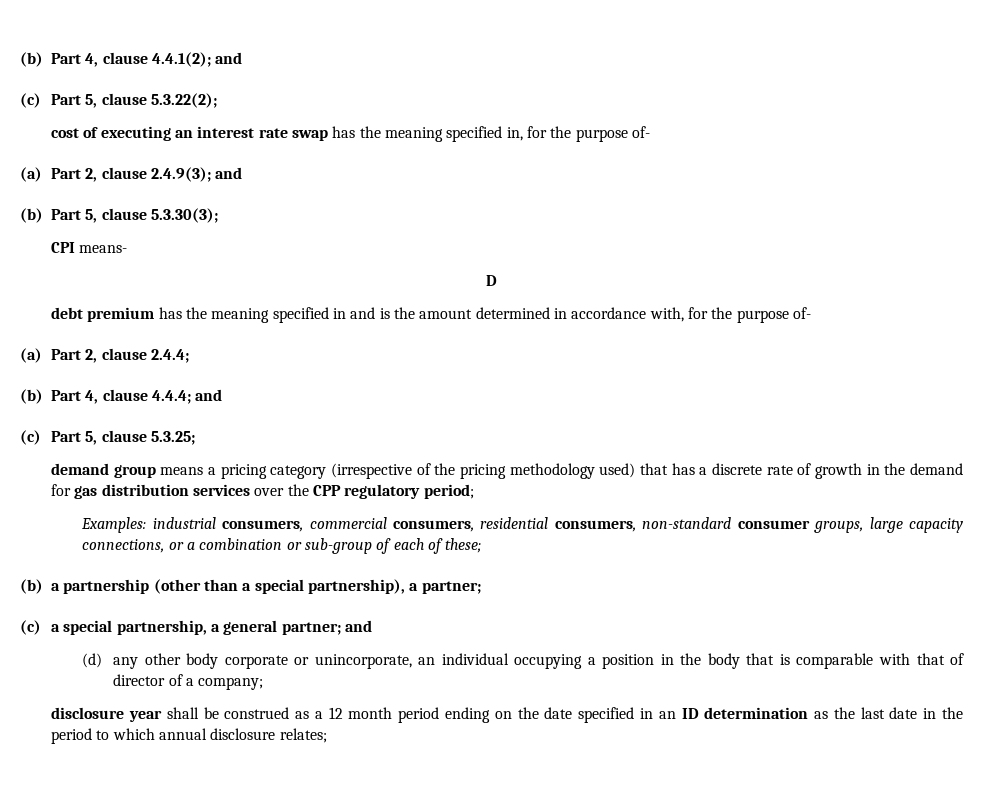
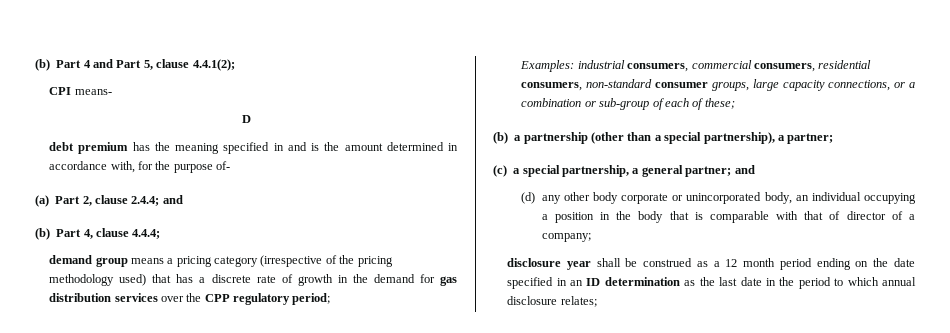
- (b) Part 4, clause 4.4.1(2); and
- (c) Part 5, clause 5.3.22(2);
- cost of executing an interest rate swap has the meaning specified in, for the purpose of-
- (a) Part 2, clause 2.4.9(3); and
- (b) Part 5, clause 5.3.30(3);
+ (b) Part 4 and Part 5, clause 4.4.1(2);
- (a) Part 2, clause 2.4.4;
+ (a) Part 2, clause 2.4.4; and
- (b) Part 4, clause 4.4.4; and
- (c) Part 5, clause 5.3.25;
+ (b) Part 4, clause 4.4.4;
- (d) any other body corporate or unincorporate, an individual occupying a position in the body that is comparable with that of director of a company;
+ (d) any other body corporate or unincorporated body, an individual occupying a position in the body that is comparable with that of director of a company;

